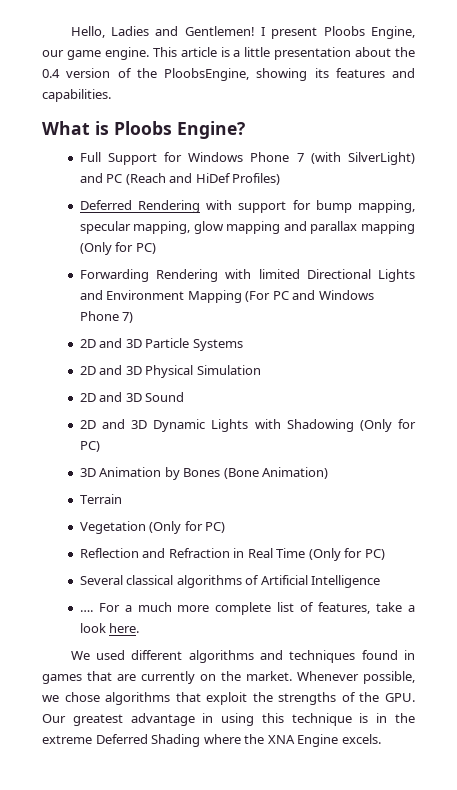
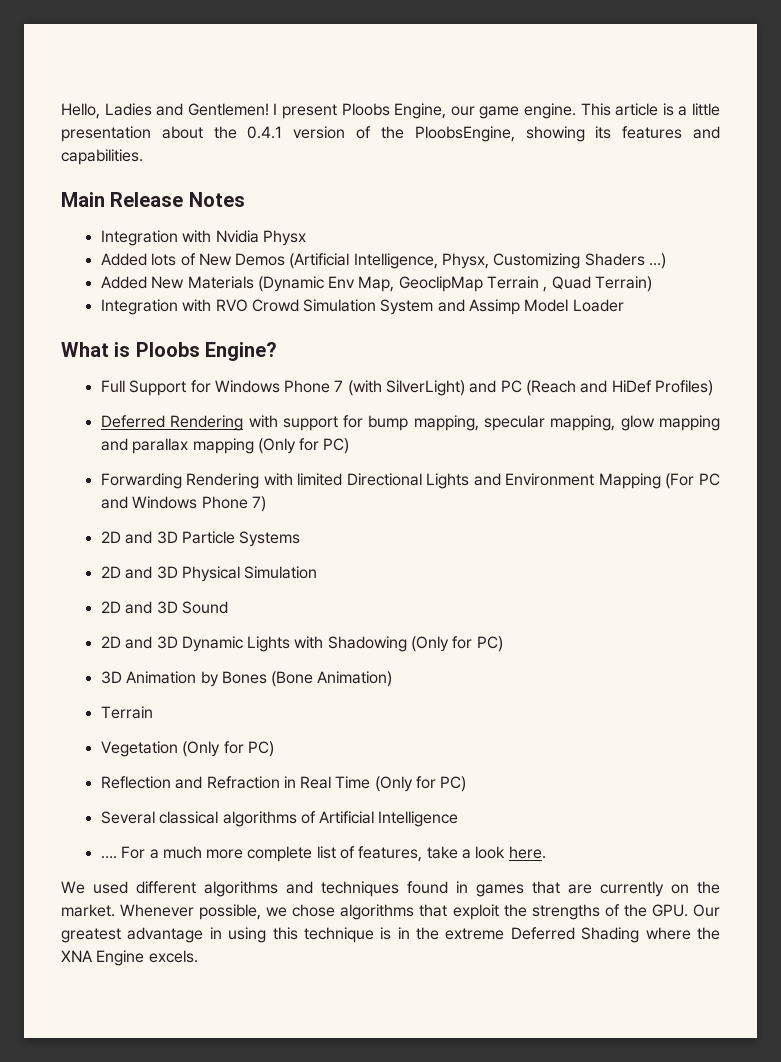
- This article is a little presentation about the 0.4 version of the PloobsEngine, showing its features and capabilities.
+ This article is a little presentation about the 0.4.1 version of the PloobsEngine, showing its features and capabilities.
+ Main Release Notes
+ Integration with Nvidia Physx
+ Added lots of New Demos (Artificial Intelligence, Physx, Customizing Shaders …)
+ Added New Materials (Dynamic Env Map, GeoclipMap Terrain , Quad Terrain)
+ Integration with RVO Crowd Simulation System and Assimp Model Loader

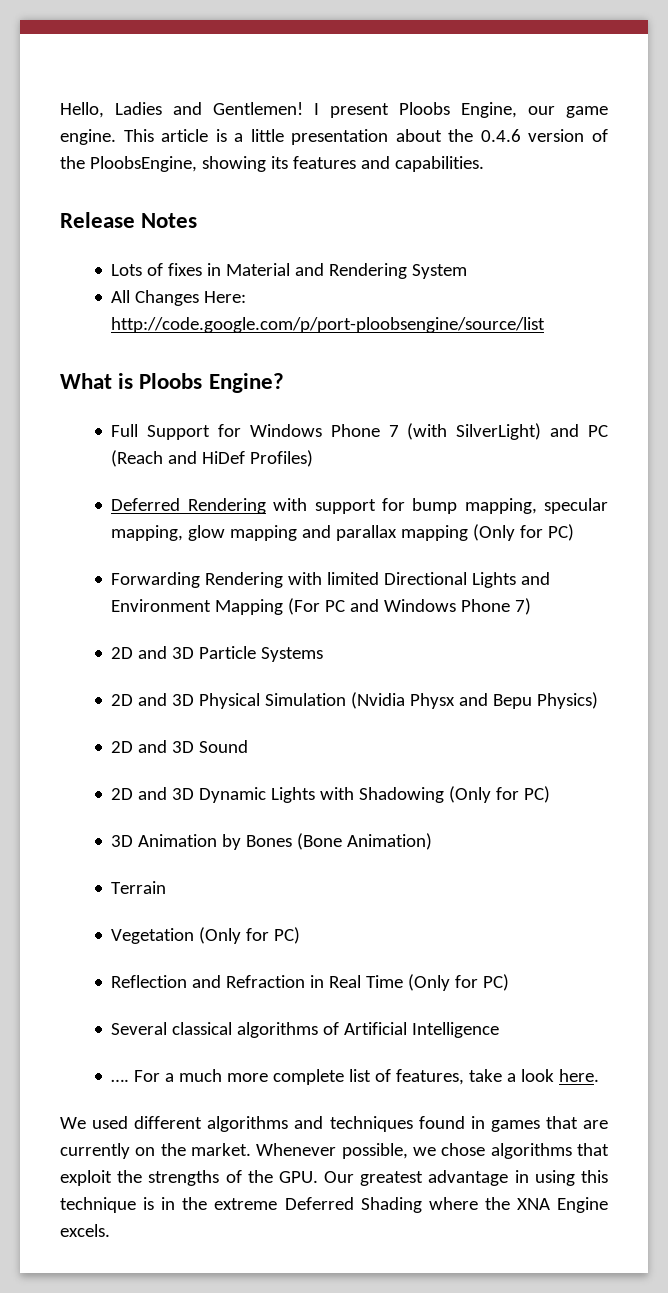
- This article is a little presentation about the 0.4.1 version of the PloobsEngine, showing its features and capabilities.
+ This article is a little presentation about the 0.4.6 version of the PloobsEngine, showing its features and capabilities.
- Main Release Notes
+ Release Notes
- Integration with Nvidia Physx
- Added lots of New Demos (Artificial Intelligence, Physx, Customizing Shaders …)
- Added New Materials (Dynamic Env Map, GeoclipMap Terrain , Quad Terrain)
- Integration with RVO Crowd Simulation System and Assimp Model Loader
+ Lots of fixes in Material and Rendering System
+ All Changes Here: http://code.google.com/p/port-ploobsengine/source/list
- 2D and 3D Physical Simulation
+ 2D and 3D Physical Simulation (Nvidia Physx and Bepu Physics)

